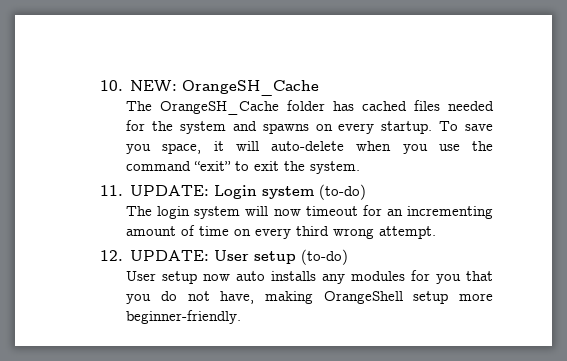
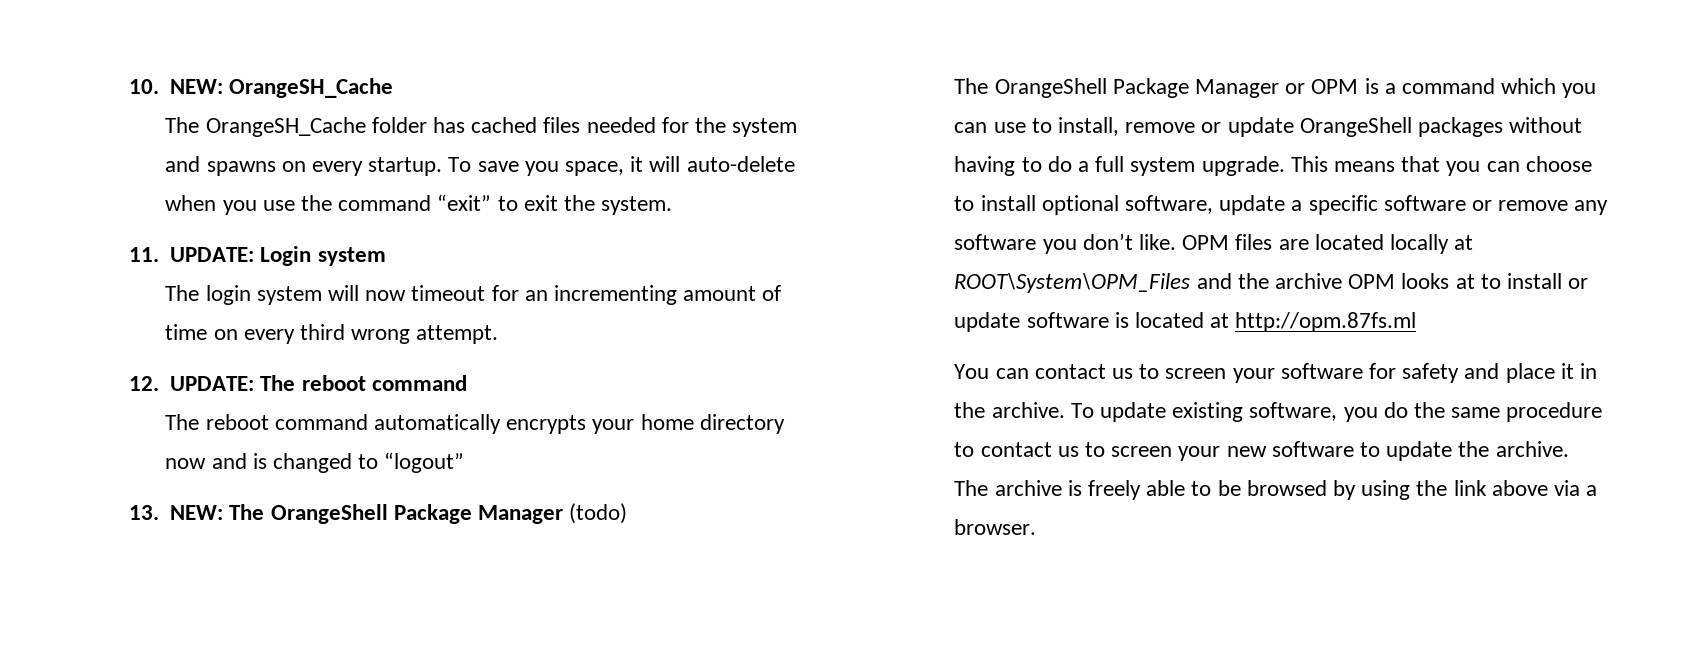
- 11. UPDATE: Login system (to-do)
+ 11. UPDATE: Login system
- 12. UPDATE: User setup (to-do)
- User setup now auto installs any modules for you that you do not have, making OrangeShell setup more beginner-friendly.
+ 12. UPDATE: The reboot command
+ The reboot command automatically encrypts your home directory now and is changed to “logout”
+ 13. NEW: The OrangeShell Package Manager (todo)
+ The OrangeShell Package Manager or OPM is a command which you can use to install, remove or update OrangeShell packages without having to do a full system upgrade. This means that you can choose to install optional software, update a specific software or remove any software you don’t like. OPM files are located locally at ROOT\System\OPM_Files and the archive OPM looks at to install or update software is located at http://opm.87fs.ml
+ You can contact us to screen your software for safety and place it in the archive. To update existing software, you do the same procedure to contact us to screen your new software to update the archive. The archive is freely able to be browsed by using the link above via a browser.

